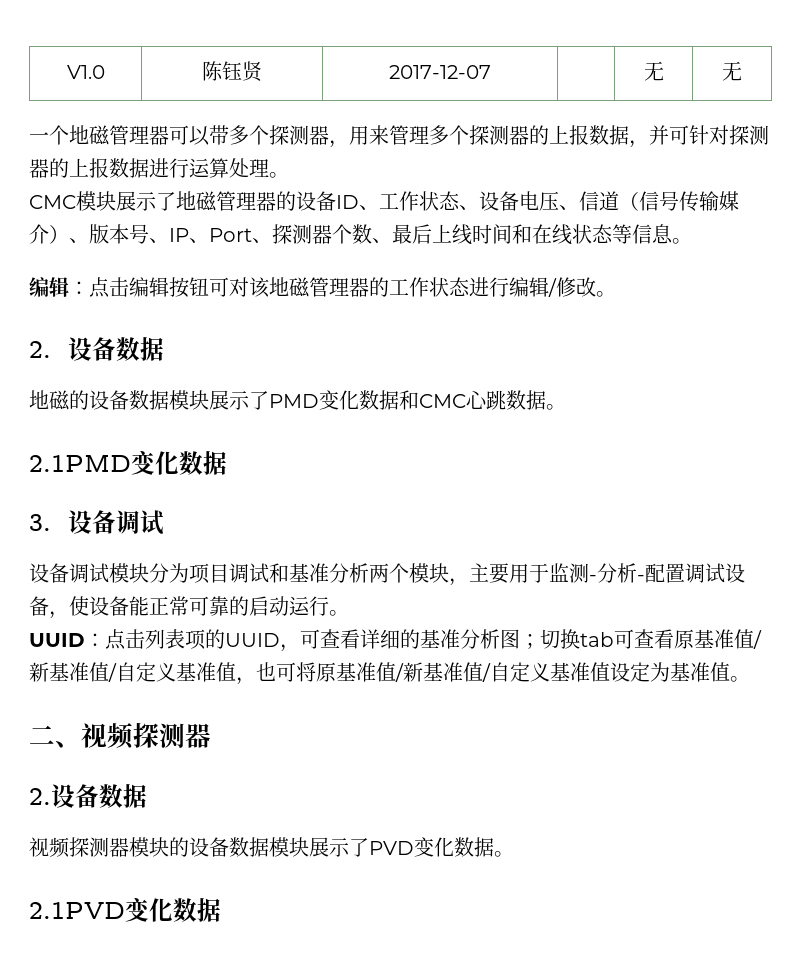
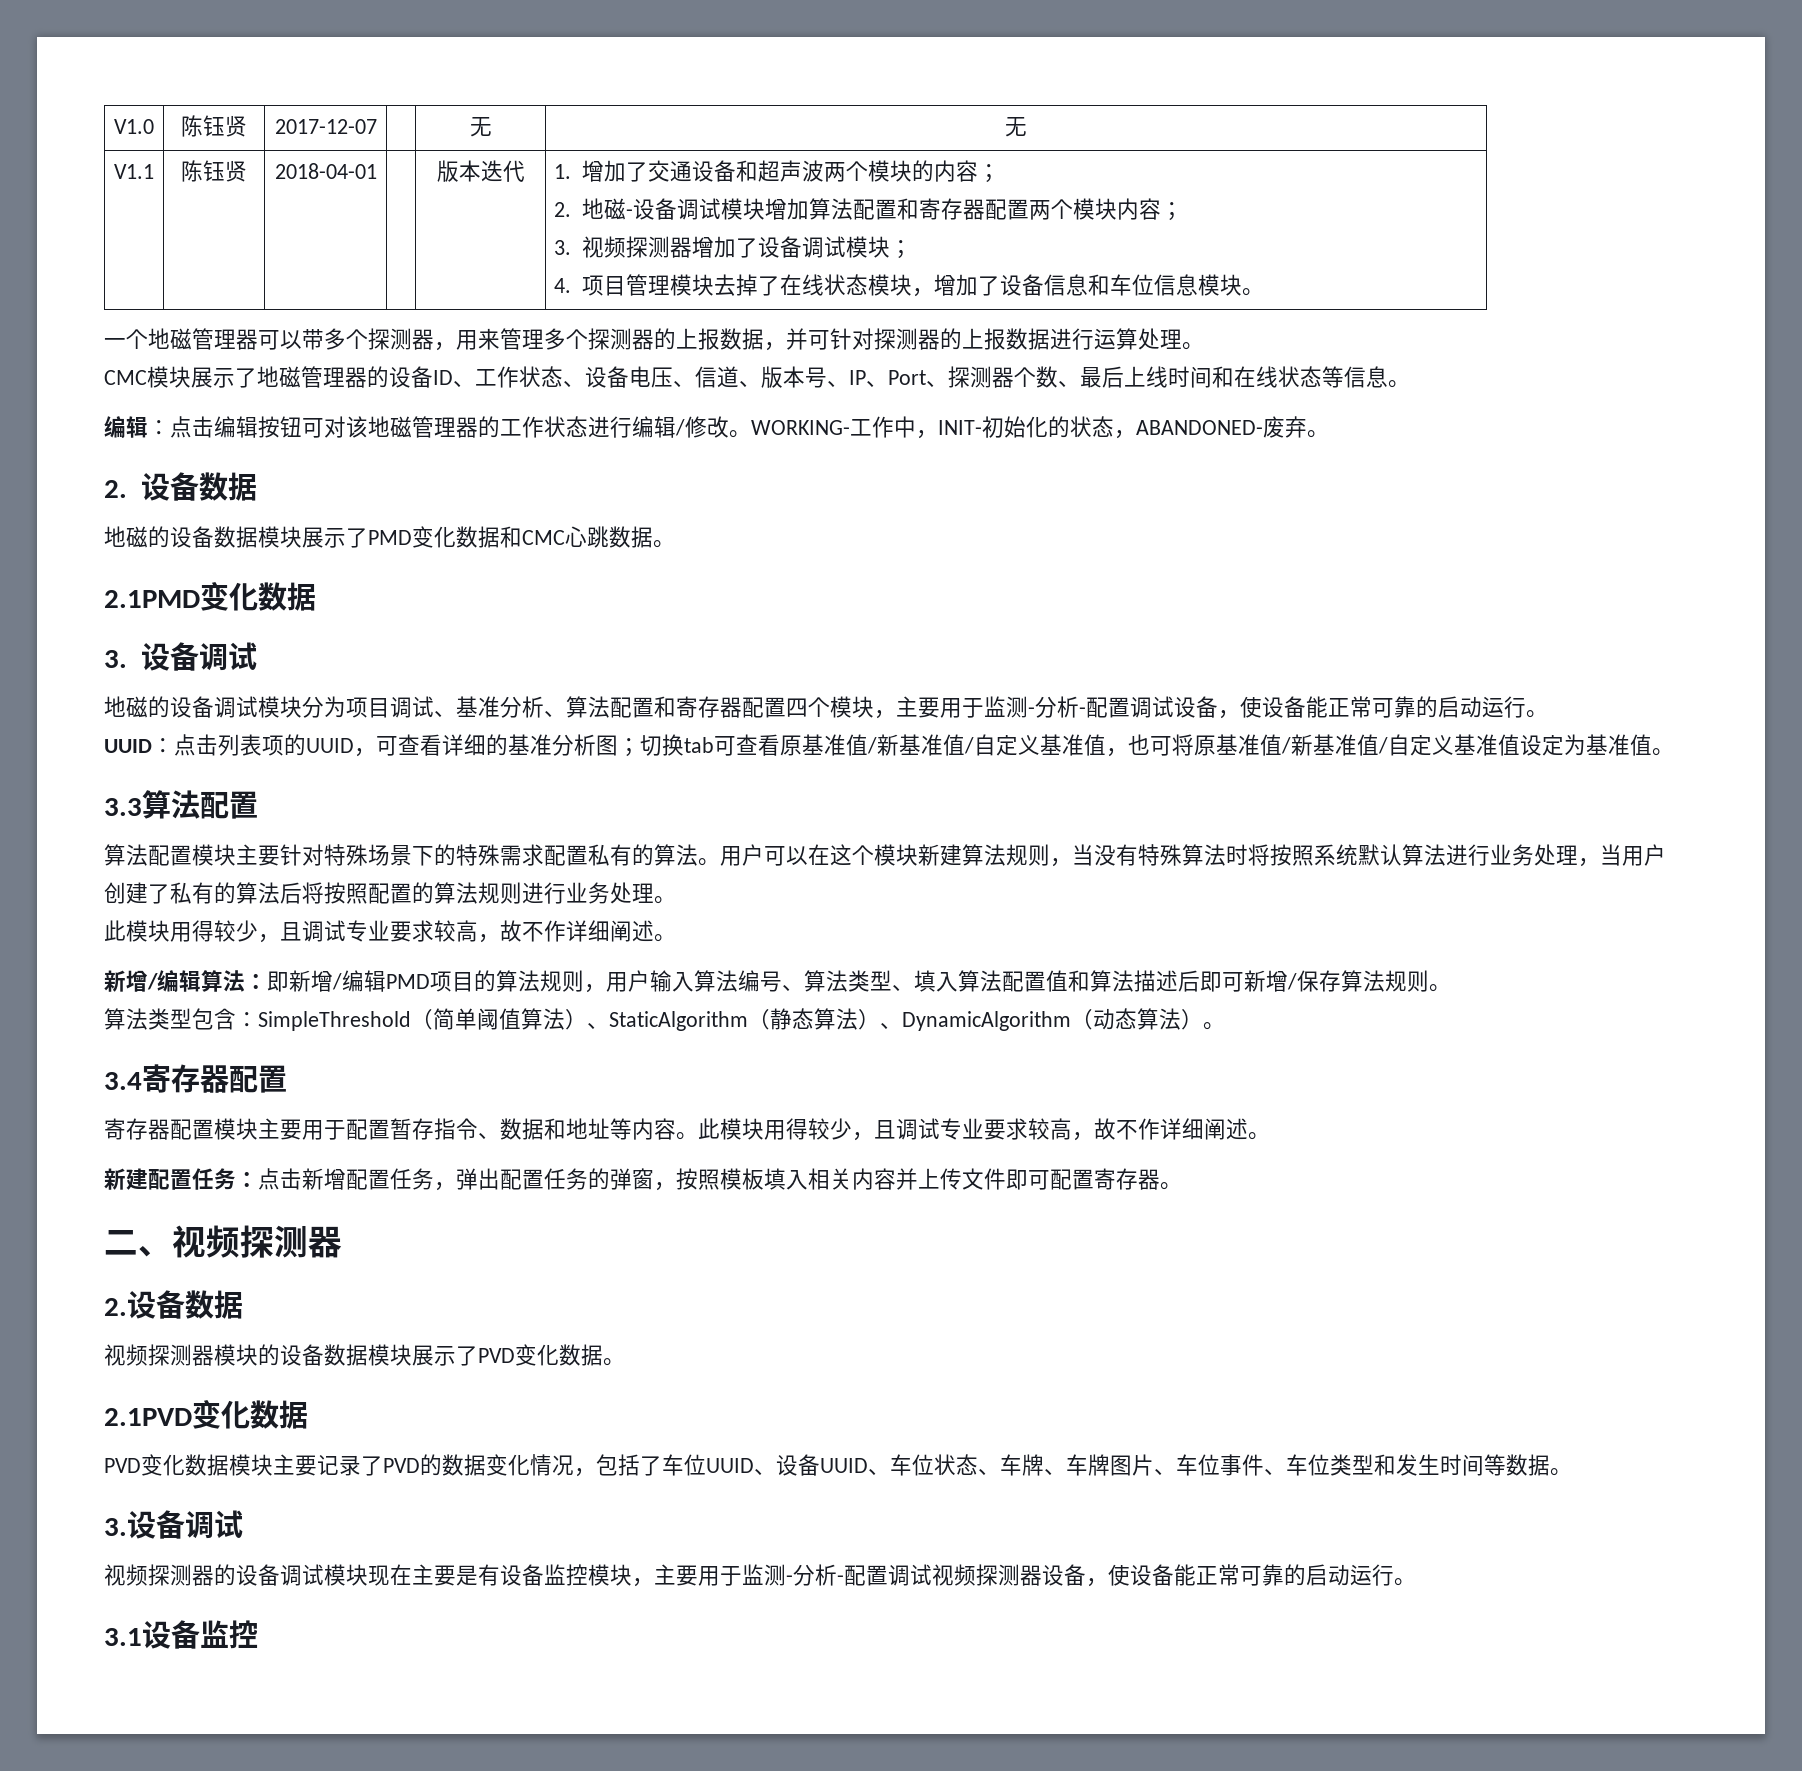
+ V1.1 | 陈钰贤 | 2018-04-01 | | 版本迭代 | 1.增加了交通设备和超声波两个模块的内容；
+ 2.地磁-设备调试模块增加算法配置和寄存器配置两个模块内容；
+ 3.视频探测器增加了设备调试模块；
+ 4.项目管理模块去掉了在线状态模块，增加了设备信息和车位信息模块。
- CMC模块展示了地磁管理器的设备ID、工作状态、设备电压、信道（信号传输媒介）、版本号、IP、Port、探测器个数、最后上线时间和在线状态等信息。
+ CMC模块展示了地磁管理器的设备ID、工作状态、设备电压、信道、版本号、IP、Port、探测器个数、最后上线时间和在线状态等信息。
+ WORKING-工作中，INIT-初始化的状态，ABANDONED-废弃。
- 设备调试模块分为项目调试和基准分析两个模块，主要用于监测-分析-配置调试设备，使设备能正常可靠的启动运行。
+ 地磁的设备调试模块分为项目调试、基准分析、算法配置和寄存器配置四个模块，主要用于监测-分析-配置调试设备，使设备能正常可靠的启动运行。
+ 3.3算法配置
+ 算法配置模块主要针对特殊场景下的特殊需求配置私有的算法。用户可以在这个模块新建算法规则，当没有特殊算法时将按照系统默认算法进行业务处理，当用户创建了私有的算法后将按照配置的算法规则进行业务处理。
+ 此模块用得较少，且调试专业要求较高，故不作详细阐述。
+ 新增/编辑算法：即新增/编辑PMD项目的算法规则，用户输入算法编号、算法类型、填入算法配置值和算法描述后即可新增/保存算法规则。
+ 算法类型包含：SimpleThreshold（简单阈值算法）、StaticAlgorithm（静态算法）、DynamicAlgorithm（动态算法）。
+ 3.4寄存器配置
+ 寄存器配置模块主要用于配置暂存指令、数据和地址等内容。此模块用得较少，且调试专业要求较高，故不作详细阐述。
+ 新建配置任务：点击新增配置任务，弹出配置任务的弹窗，按照模板填入相关内容并上传文件即可配置寄存器。
+ PVD变化数据模块主要记录了PVD的数据变化情况，包括了车位UUID、设备UUID、车位状态、车牌、车牌图片、车位事件、车位类型和发生时间等数据。
+ 3.设备调试
+ 视频探测器的设备调试模块现在主要是有设备监控模块，主要用于监测-分析-配置调试视频探测器设备，使设备能正常可靠的启动运行。
+ 3.1设备监控

